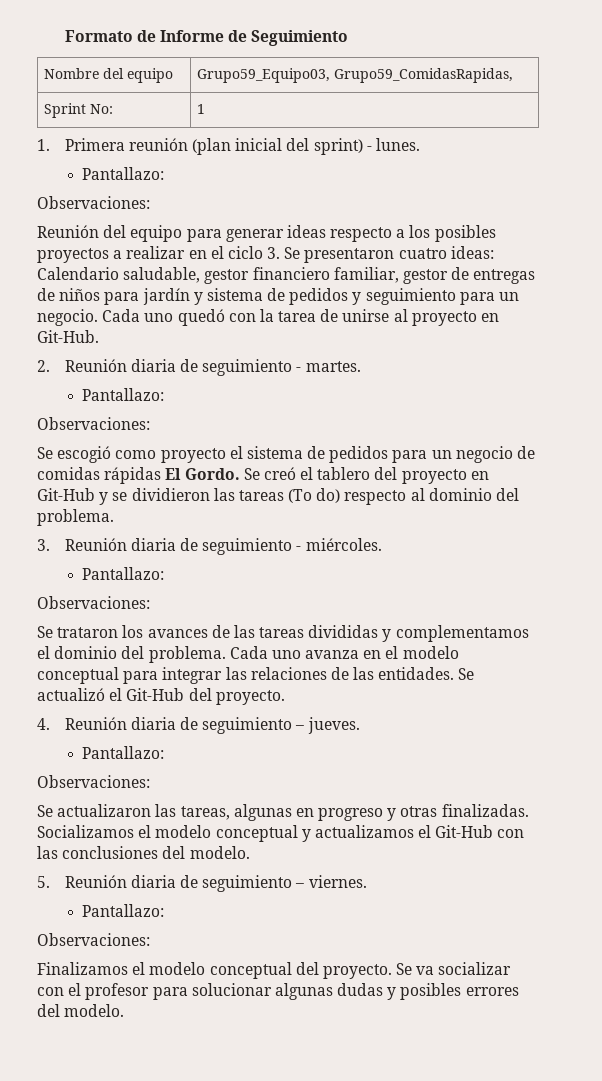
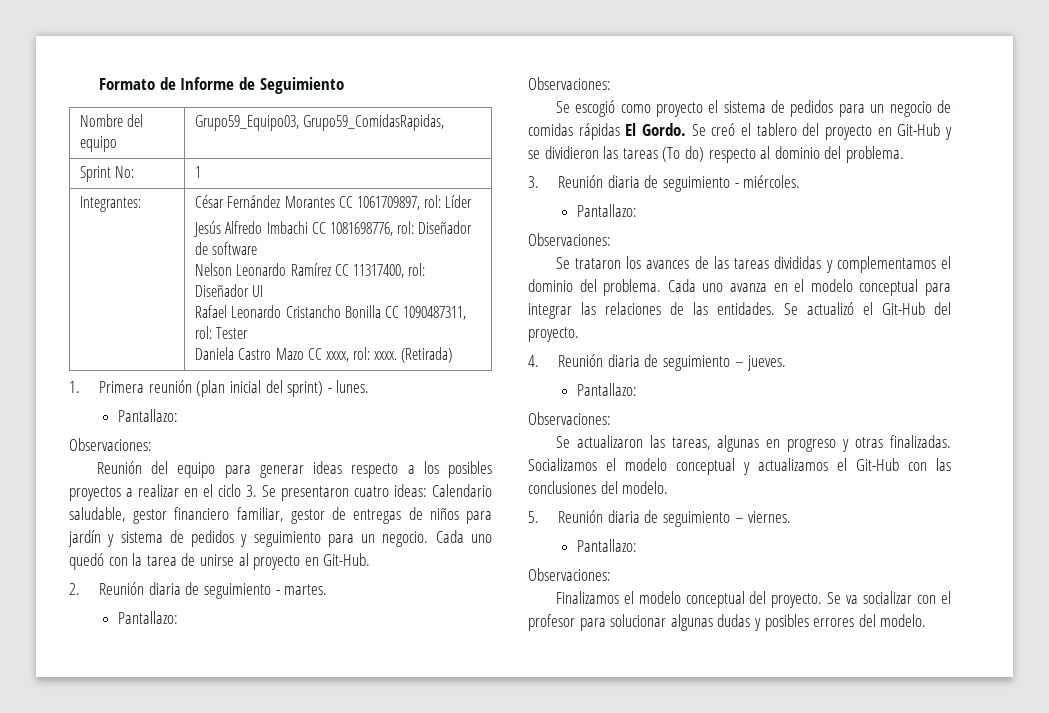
+ Integrantes: | César Fernández Morantes CC 1061709897, rol: Líder
+ Jesús Alfredo Imbachi CC 1081698776, rol: Diseñador de software
+ Nelson Leonardo Ramírez CC 11317400, rol: Diseñador UI
+ Rafael Leonardo Cristancho Bonilla CC 1090487311, rol: Tester
+ Daniela Castro Mazo CC xxxx, rol: xxxx. (Retirada)

